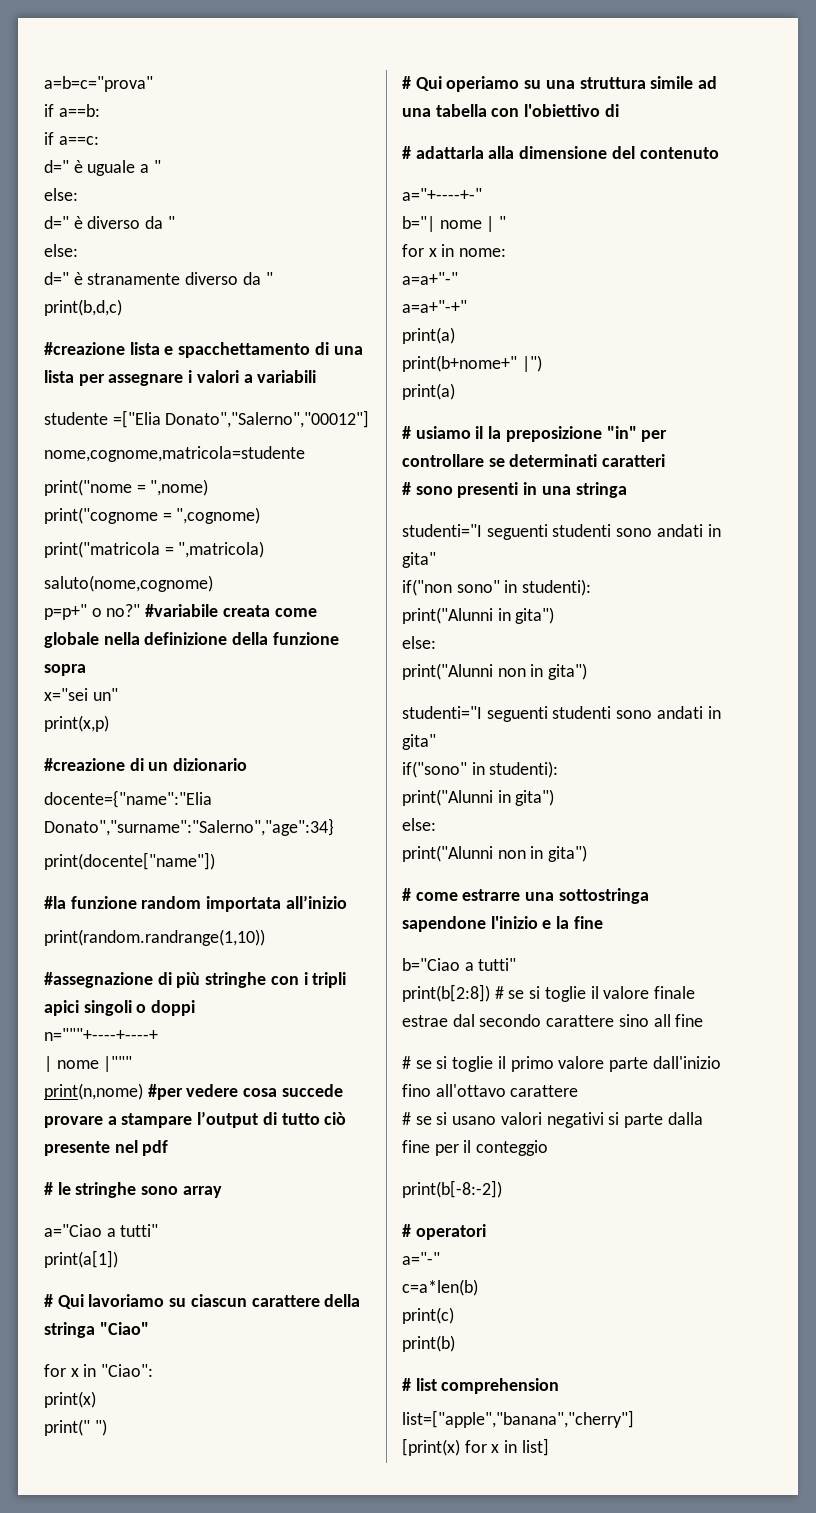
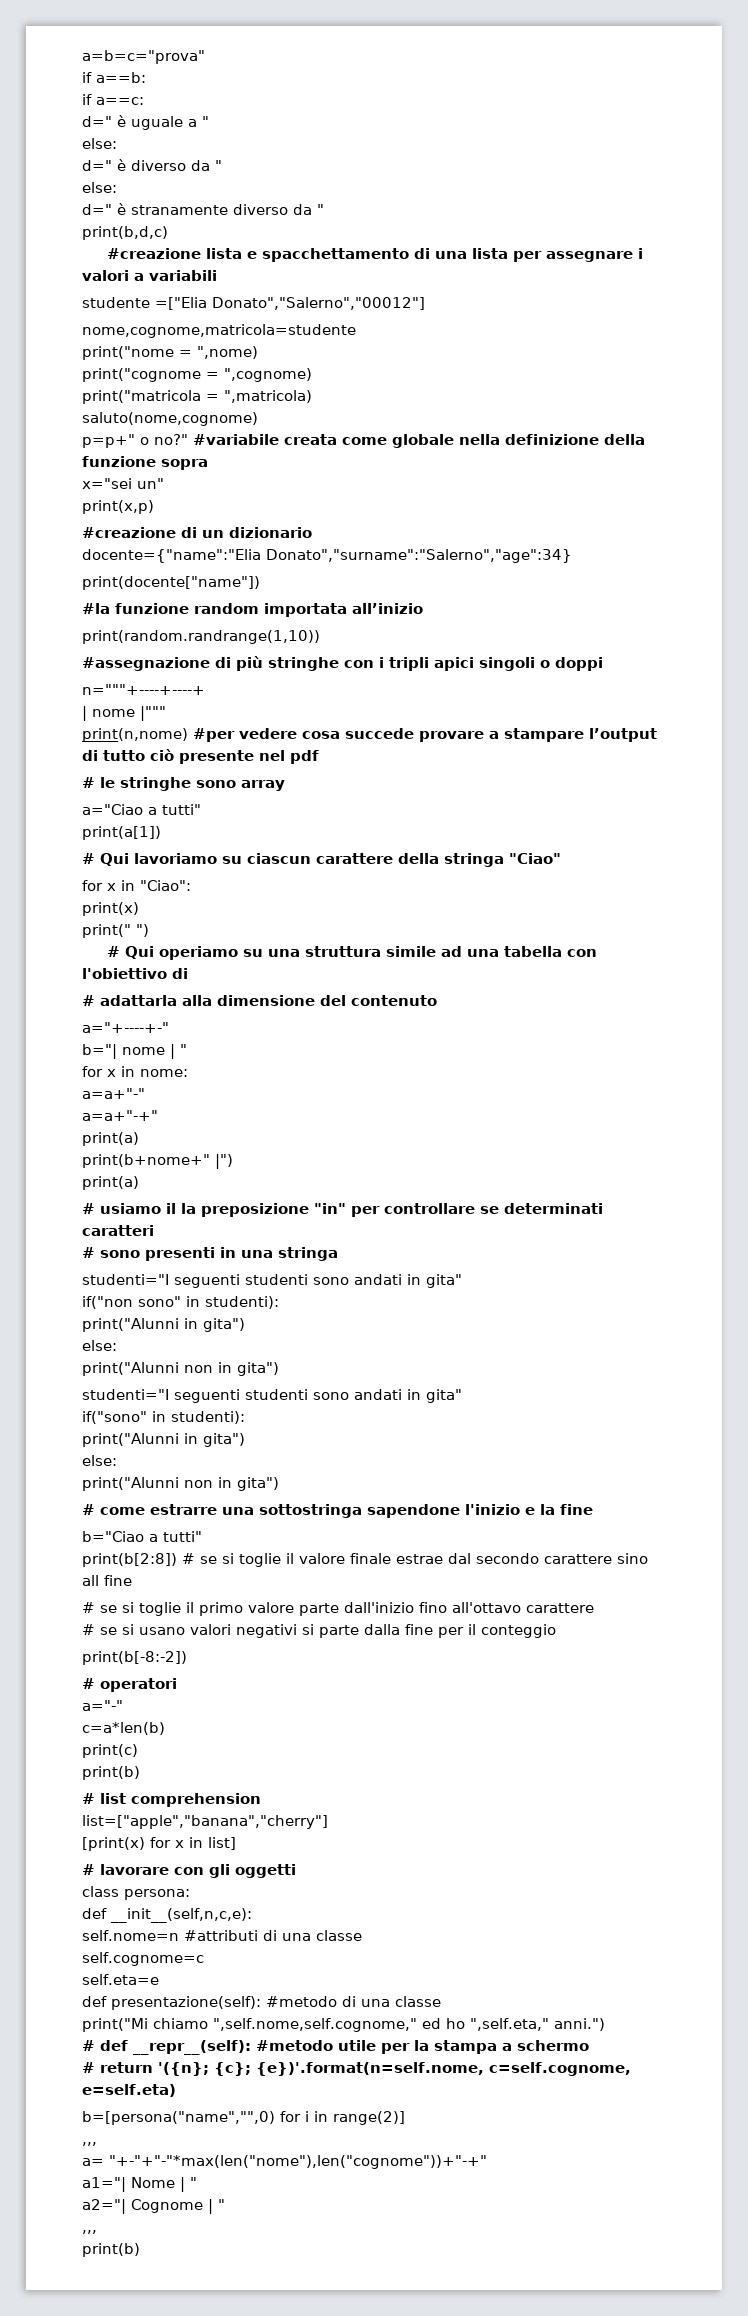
+ # lavorare con gli oggetti
+ class persona:
+ def __init__(self,n,c,e):
+ self.nome=n #attributi di una classe
+ self.cognome=c
+ self.eta=e
+ def presentazione(self): #metodo di una classe
+ print("Mi chiamo ",self.nome,self.cognome," ed ho ",self.eta," anni.")
+ # def __repr__(self): #metodo utile per la stampa a schermo
+ # return '({n}; {c}; {e})'.format(n=self.nome, c=self.cognome, e=self.eta)
+ b=[persona("name","",0) for i in range(2)]
+ ,,,
+ a= "+-"+"-"*max(len("nome"),len("cognome"))+"-+"
+ a1="| Nome | "
+ a2="| Cognome | "
+ ,,,
+ print(b)

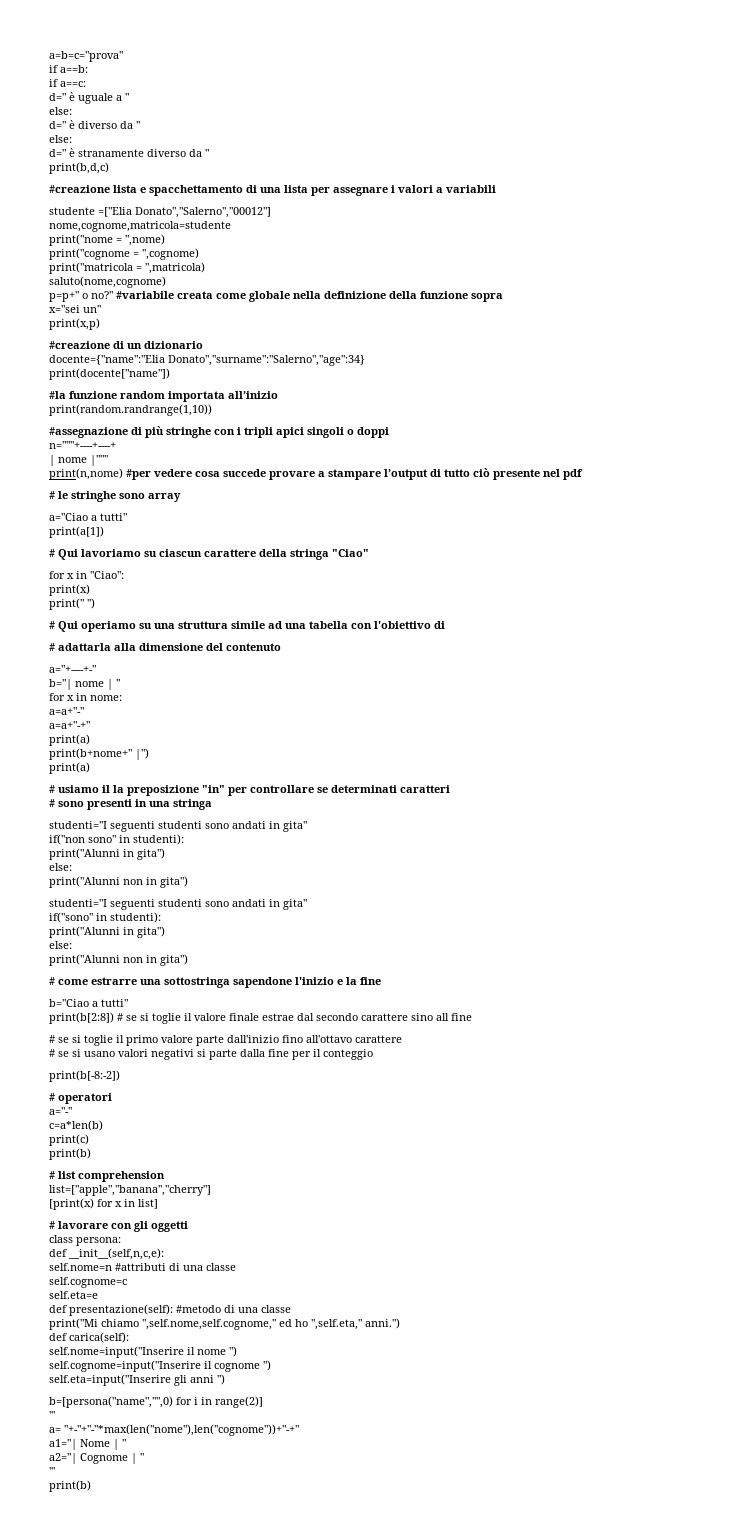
- # def __repr__(self): #metodo utile per la stampa a schermo
- # return '({n}; {c}; {e})'.format(n=self.nome, c=self.cognome, e=self.eta)
+ def carica(self):
+ self.nome=input("Inserire il nome ")
+ self.cognome=input("Inserire il cognome ")
+ self.eta=input("Inserire gli anni ")
  b=[persona("name","",0) for i in range(2)]
- ,,,
+ '''
  a2="| Cognome | "
- ,,,
+ '''

